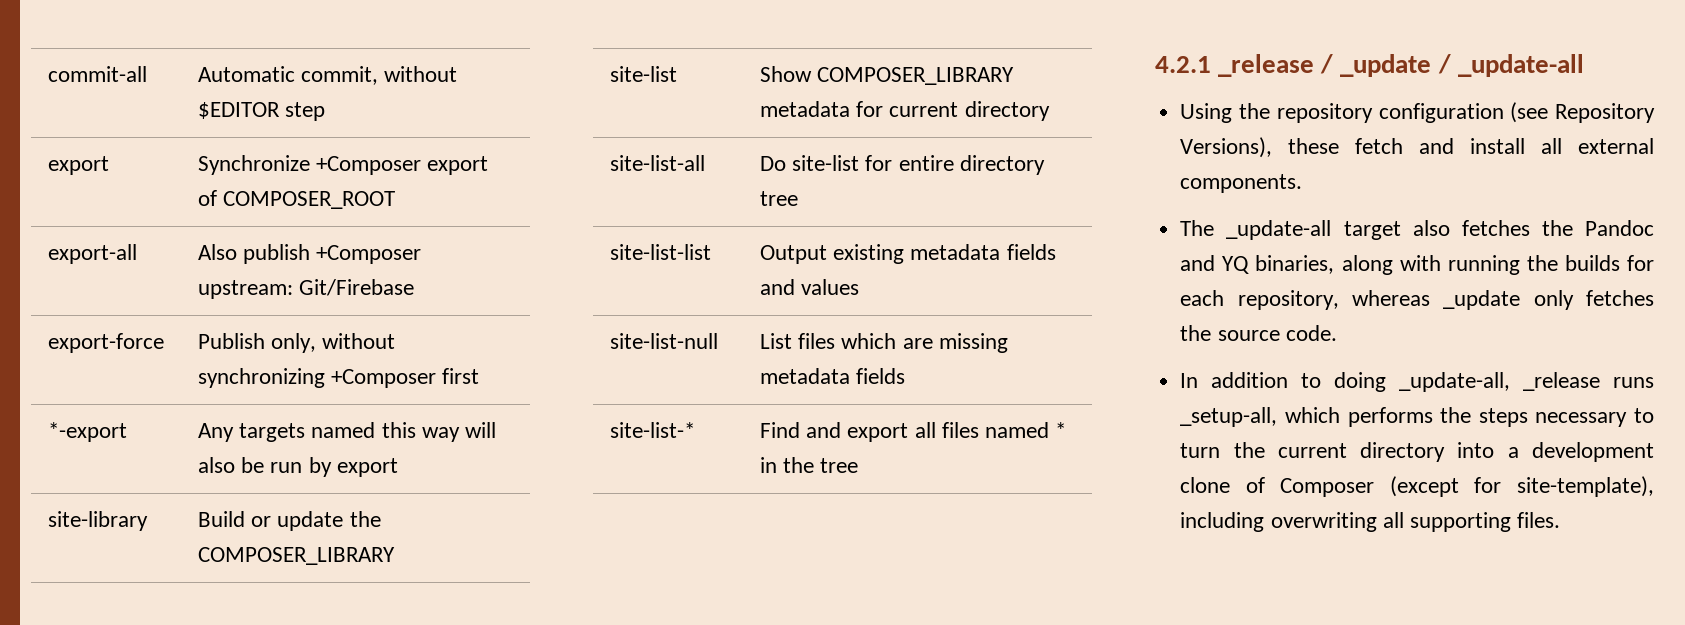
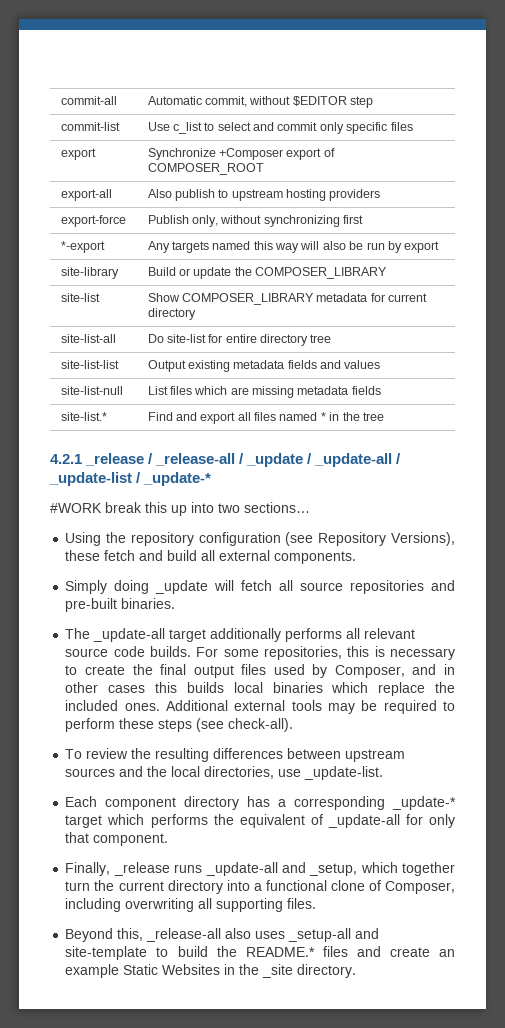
+ commit-list | Use c_list to select and commit only specific files
- export-all | Also publish +Composer upstream: Git/Firebase
+ export-all | Also publish to upstream hosting providers
- export-force | Publish only, without synchronizing +Composer first
+ export-force | Publish only, without synchronizing first
- site-list-* | Find and export all files named * in the tree
+ site-list.* | Find and export all files named * in the tree
- 4.2.1 _release / _update / _update-all
+ 4.2.1 _release / _release-all / _update / _update-all / _update-list / _update-*
+ #WORK break this up into two sections…
- Using the repository configuration (see Repository Versions), these fetch and install all external components.
+ Using the repository configuration (see Repository Versions), these fetch and build all external components.
- The _update-all target also fetches the Pandoc and YQ binaries, along with running the builds for each repository, whereas _update only fetches the source code.
- In addition to doing _update-all, _release runs _setup-all, which performs the steps necessary to turn the current directory into a development clone of Composer (except for site-template), including overwriting all supporting files.
+ Simply doing _update will fetch all source repositories and pre-built binaries.
+ The _update-all target additionally performs all relevant source code builds. For some repositories, this is necessary to create the final output files used by Composer, and in other cases this builds local binaries which replace the included ones. Additional external tools may be required to perform these steps (see check-all).
+ To review the resulting differences between upstream sources and the local directories, use _update-list.
+ Each component directory has a corresponding _update-* target which performs the equivalent of _update-all for only that component.
+ Finally, _release runs _update-all and _setup, which together turn the current directory into a functional clone of Composer, including overwriting all supporting files.
+ Beyond this, _release-all also uses _setup-all and site-template to build the README.* files and create an example Static Websites in the _site directory.

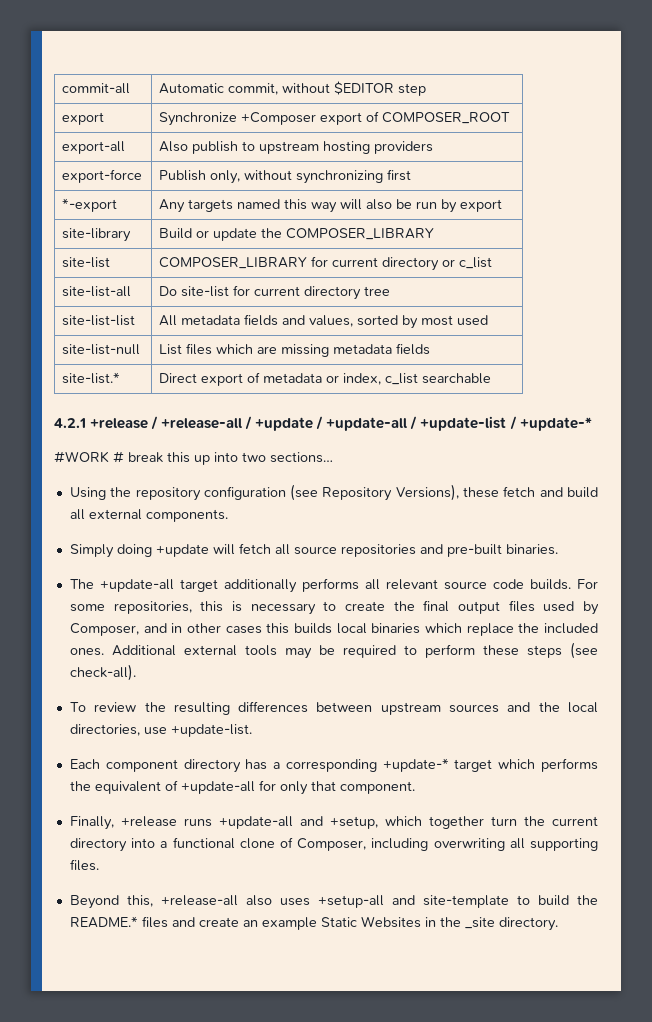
- commit-list | Use c_list to select and commit only specific files
- site-list | Show COMPOSER_LIBRARY metadata for current directory
+ site-list | COMPOSER_LIBRARY for current directory or c_list
- site-list-all | Do site-list for entire directory tree
+ site-list-all | Do site-list for current directory tree
- site-list-list | Output existing metadata fields and values
+ site-list-list | All metadata fields and values, sorted by most used
- site-list.* | Find and export all files named * in the tree
- 4.2.1 _release / _release-all / _update / _update-all / _update-list / _update-*
+ site-list.* | Direct export of metadata or index, c_list searchable
+ 4.2.1 +release / +release-all / +update / +update-all / +update-list / +update-*
- #WORK break this up into two sections…
+ #WORK # break this up into two sections…
- Simply doing _update will fetch all source repositories and pre-built binaries.
+ Simply doing +update will fetch all source repositories and pre-built binaries.
- The _update-all target additionally performs all relevant source code builds.
+ The +update-all target additionally performs all relevant source code builds.
- To review the resulting differences between upstream sources and the local directories, use _update-list.
+ To review the resulting differences between upstream sources and the local directories, use +update-list.
- Each component directory has a corresponding _update-* target which performs the equivalent of _update-all for only that component.
+ Each component directory has a corresponding +update-* target which performs the equivalent of +update-all for only that component.
- Finally, _release runs _update-all and _setup, which together turn the current directory into a functional clone of Composer, including overwriting all supporting files.
+ Finally, +release runs +update-all and +setup, which together turn the current directory into a functional clone of Composer, including overwriting all supporting files.
- Beyond this, _release-all also uses _setup-all and site-template to build the README.* files and create an example Static Websites in the _site directory.
+ Beyond this, +release-all also uses +setup-all and site-template to build the README.* files and create an example Static Websites in the _site directory.

